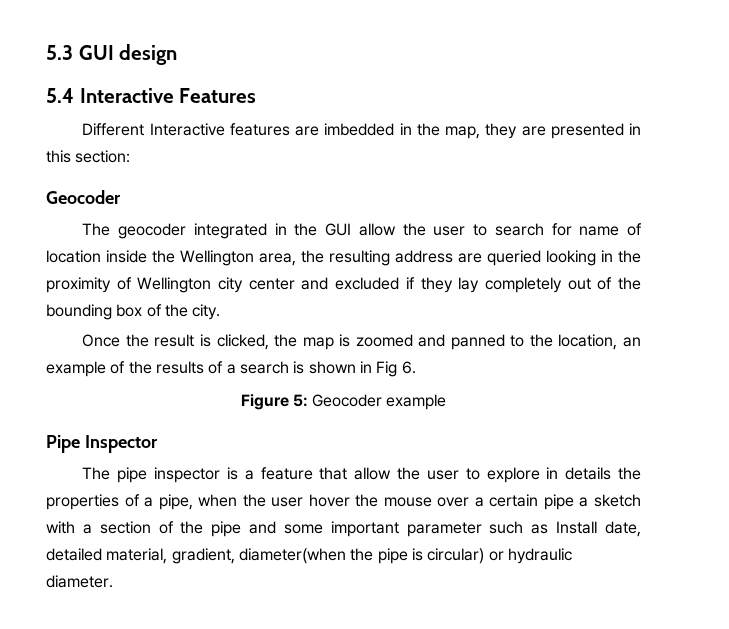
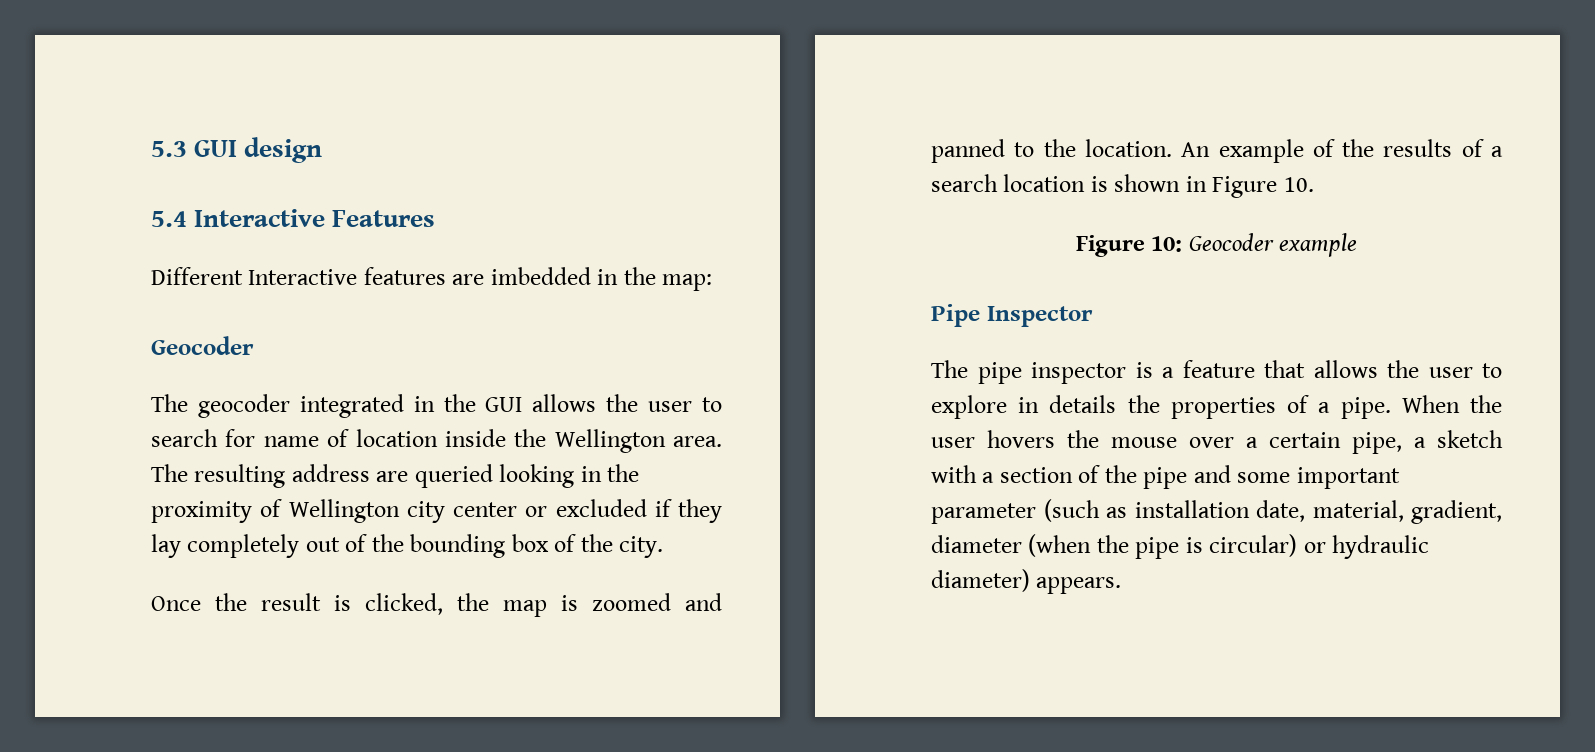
- Different Interactive features are imbedded in the map, they are presented in this section:
+ Different Interactive features are imbedded in the map:
- The geocoder integrated in the GUI allow the user to search for name of location inside the Wellington area, the resulting address are queried looking in the proximity of Wellington city center and excluded if they lay completely out of the bounding box of the city.
+ The geocoder integrated in the GUI allows the user to search for name of location inside the Wellington area. The resulting address are queried looking in the proximity of Wellington city center or excluded if they lay completely out of the bounding box of the city.
- Once the result is clicked, the map is zoomed and panned to the location, an example of the results of a search is shown in Fig 6.
- Figure 5: Geocoder example
+ Once the result is clicked, the map is zoomed and panned to the location. An example of the results of a search location is shown in Figure 10.
+ Figure 10: Geocoder example
- The pipe inspector is a feature that allow the user to explore in details the properties of a pipe, when the user hover the mouse over a certain pipe a sketch with a section of the pipe and some important parameter such as Install date, detailed material, gradient, diameter(when the pipe is circular) or hydraulic diameter.
+ The pipe inspector is a feature that allows the user to explore in details the properties of a pipe. When the user hovers the mouse over a certain pipe, a sketch with a section of the pipe and some important parameter (such as installation date, material, gradient, diameter (when the pipe is circular) or hydraulic diameter) appears.

